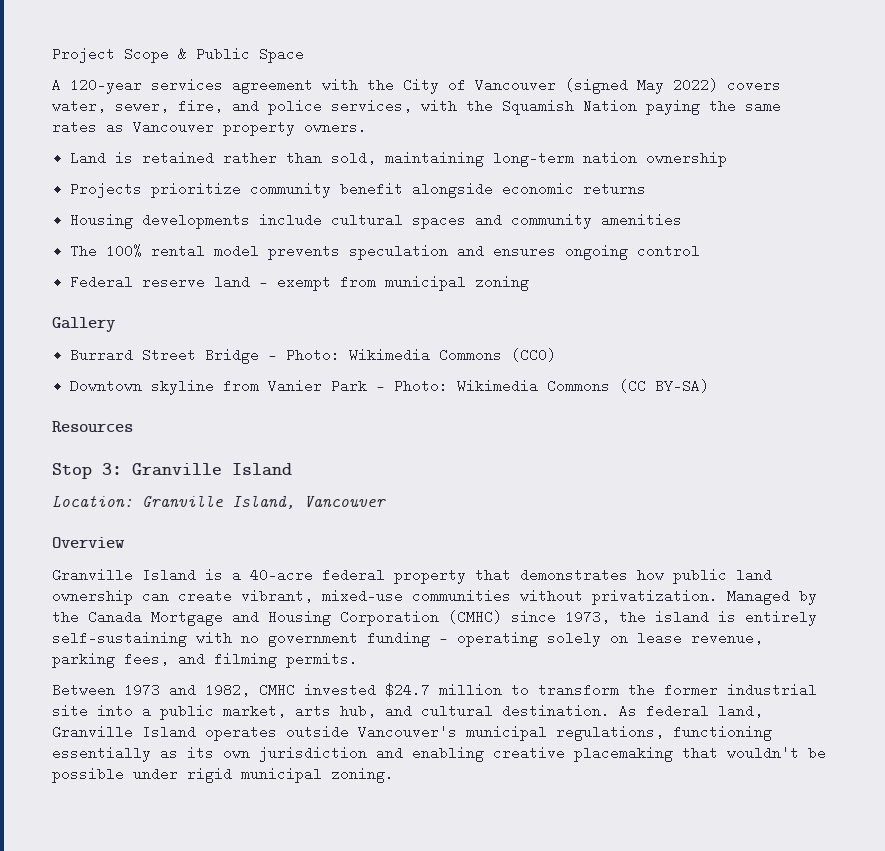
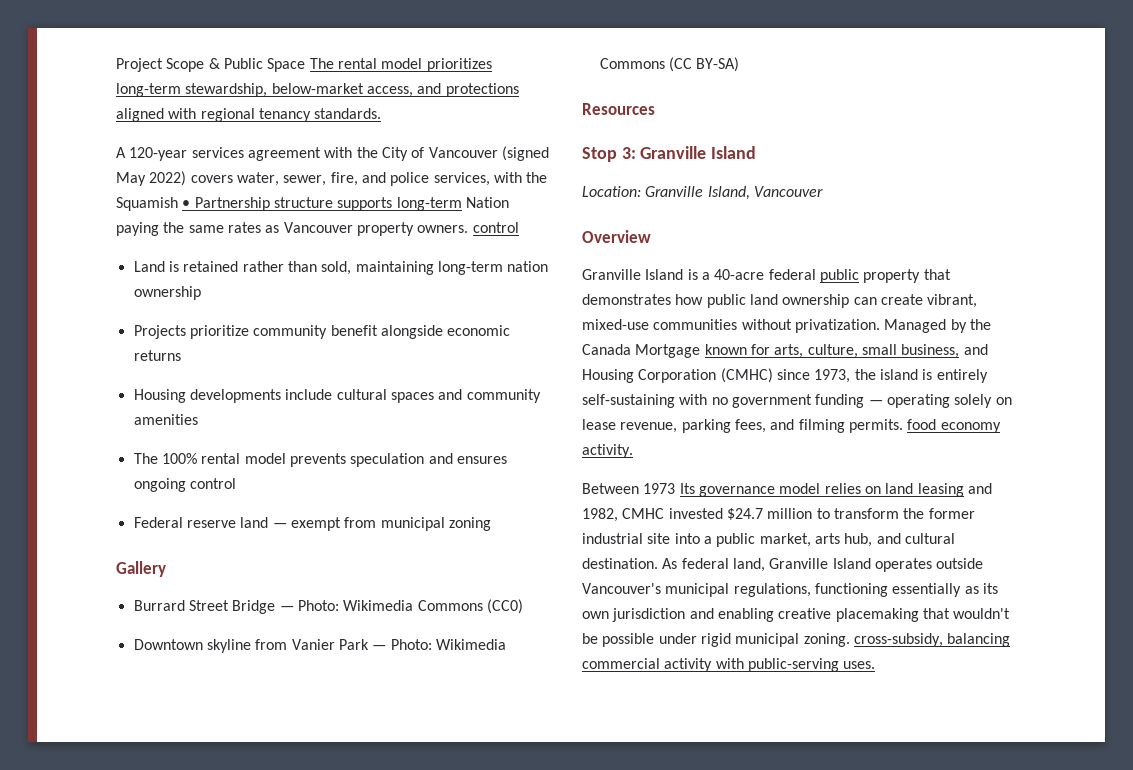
- Project Scope & Public Space
+ Project Scope & Public Space The rental model prioritizes long-term stewardship, below-market access, and protections aligned with regional tenancy standards.
- A 120-year services agreement with the City of Vancouver (signed May 2022) covers water, sewer, fire, and police services, with the Squamish Nation paying the same rates as Vancouver property owners.
+ A 120-year services agreement with the City of Vancouver (signed May 2022) covers water, sewer, fire, and police services, with the Squamish • Partnership structure supports long-term Nation paying the same rates as Vancouver property owners. control
- Granville Island is a 40-acre federal property that demonstrates how public land ownership can create vibrant, mixed-use communities without privatization.
+ Granville Island is a 40-acre federal public property that demonstrates how public land ownership can create vibrant, mixed-use communities without privatization.
- Managed by the Canada Mortgage and Housing Corporation (CMHC) since 1973, the island is entirely self-sustaining with no government funding — operating solely on lease revenue, parking fees, and filming permits.
+ Managed by the Canada Mortgage known for arts, culture, small business, and Housing Corporation (CMHC) since 1973, the island is entirely self-sustaining with no government funding — operating solely on lease revenue, parking fees, and filming permits. food economy activity.
- Between 1973 and 1982, CMHC invested $24.7 million to transform the former industrial site into a public market, arts hub, and cultural destination.
+ Between 1973 Its governance model relies on land leasing and 1982, CMHC invested $24.7 million to transform the former industrial site into a public market, arts hub, and cultural destination.
- As federal land, Granville Island operates outside Vancouver's municipal regulations, functioning essentially as its own jurisdiction and enabling creative placemaking that wouldn't be possible under rigid municipal zoning.
+ As federal land, Granville Island operates outside Vancouver's municipal regulations, functioning essentially as its own jurisdiction and enabling creative placemaking that wouldn't be possible under rigid municipal zoning. cross-subsidy, balancing commercial activity with public-serving uses.

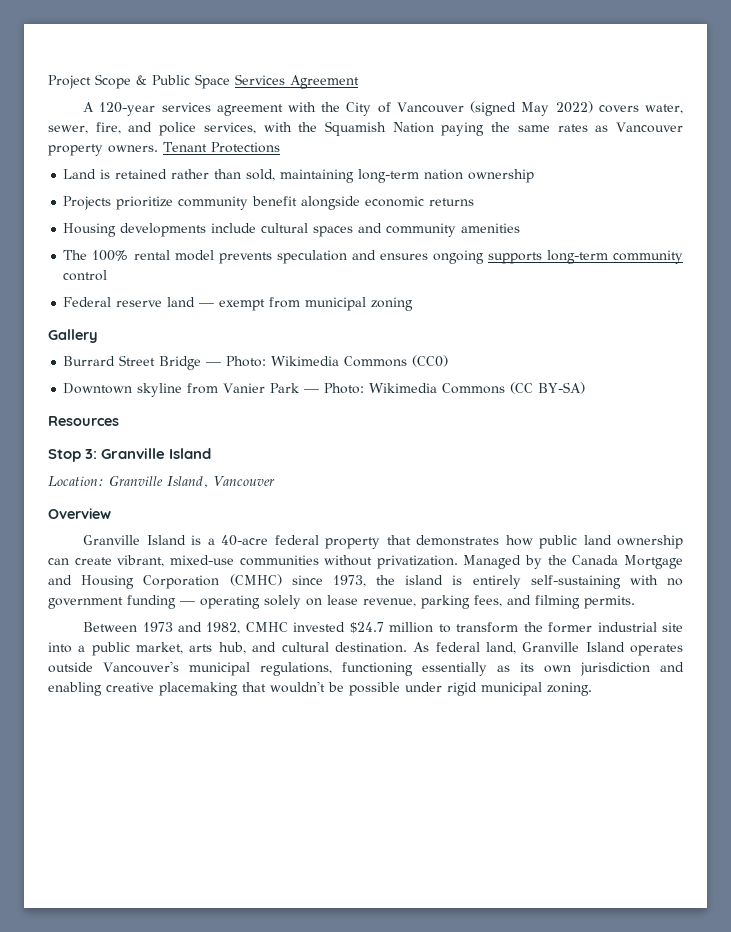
- Project Scope & Public Space The rental model prioritizes long-term stewardship, below-market access, and protections aligned with regional tenancy standards.
+ Project Scope & Public Space Services Agreement
- A 120-year services agreement with the City of Vancouver (signed May 2022) covers water, sewer, fire, and police services, with the Squamish • Partnership structure supports long-term Nation paying the same rates as Vancouver property owners. control
+ A 120-year services agreement with the City of Vancouver (signed May 2022) covers water, sewer, fire, and police services, with the Squamish Nation paying the same rates as Vancouver property owners. Tenant Protections
- The 100% rental model prevents speculation and ensures ongoing control
+ The 100% rental model prevents speculation and ensures ongoing supports long-term community control
- Granville Island is a 40-acre federal public property that demonstrates how public land ownership can create vibrant, mixed-use communities without privatization.
+ Granville Island is a 40-acre federal property that demonstrates how public land ownership can create vibrant, mixed-use communities without privatization.
- Managed by the Canada Mortgage known for arts, culture, small business, and Housing Corporation (CMHC) since 1973, the island is entirely self-sustaining with no government funding — operating solely on lease revenue, parking fees, and filming permits. food economy activity.
+ Managed by the Canada Mortgage and Housing Corporation (CMHC) since 1973, the island is entirely self-sustaining with no government funding — operating solely on lease revenue, parking fees, and filming permits.
- Between 1973 Its governance model relies on land leasing and 1982, CMHC invested $24.7 million to transform the former industrial site into a public market, arts hub, and cultural destination.
+ Between 1973 and 1982, CMHC invested $24.7 million to transform the former industrial site into a public market, arts hub, and cultural destination.
- As federal land, Granville Island operates outside Vancouver's municipal regulations, functioning essentially as its own jurisdiction and enabling creative placemaking that wouldn't be possible under rigid municipal zoning. cross-subsidy, balancing commercial activity with public-serving uses.
+ As federal land, Granville Island operates outside Vancouver's municipal regulations, functioning essentially as its own jurisdiction and enabling creative placemaking that wouldn't be possible under rigid municipal zoning.

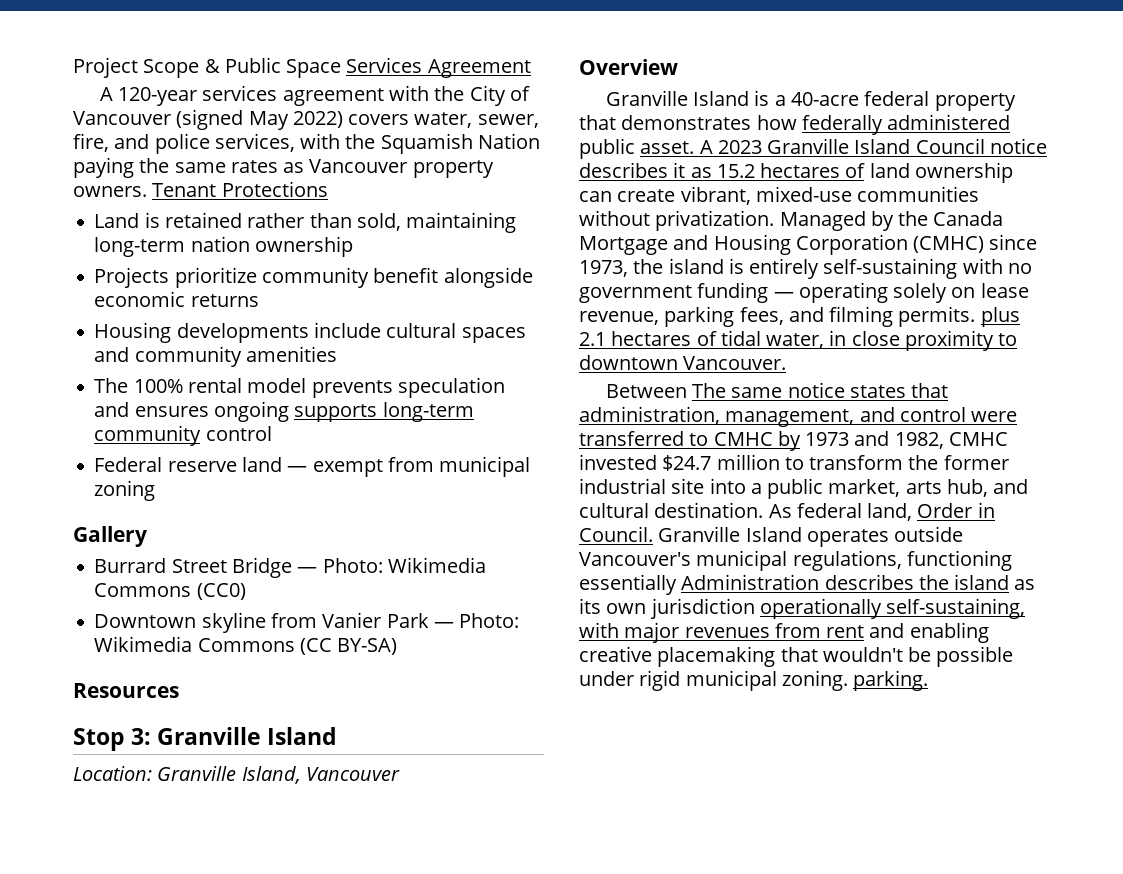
- Granville Island is a 40-acre federal property that demonstrates how public land ownership can create vibrant, mixed-use communities without privatization.
+ Granville Island is a 40-acre federal property that demonstrates how federally administered public asset. A 2023 Granville Island Council notice describes it as 15.2 hectares of land ownership can create vibrant, mixed-use communities without privatization.
- Managed by the Canada Mortgage and Housing Corporation (CMHC) since 1973, the island is entirely self-sustaining with no government funding — operating solely on lease revenue, parking fees, and filming permits.
- Between 1973 and 1982, CMHC invested $24.7 million to transform the former industrial site into a public market, arts hub, and cultural destination.
+ Managed by the Canada Mortgage and Housing Corporation (CMHC) since 1973, the island is entirely self-sustaining with no government funding — operating solely on lease revenue, parking fees, and filming permits. plus 2.1 hectares of tidal water, in close proximity to downtown Vancouver.
+ Between The same notice states that administration, management, and control were transferred to CMHC by 1973 and 1982, CMHC invested $24.7 million to transform the former industrial site into a public market, arts hub, and cultural destination.
- As federal land, Granville Island operates outside Vancouver's municipal regulations, functioning essentially as its own jurisdiction and enabling creative placemaking that wouldn't be possible under rigid municipal zoning.
+ As federal land, Order in Council. Granville Island operates outside Vancouver's municipal regulations, functioning essentially Administration describes the island as its own jurisdiction operationally self-sustaining, with major revenues from rent and enabling creative placemaking that wouldn't be possible under rigid municipal zoning. parking.

